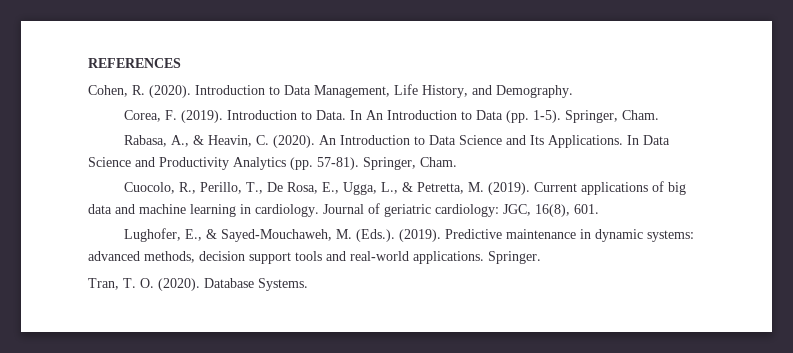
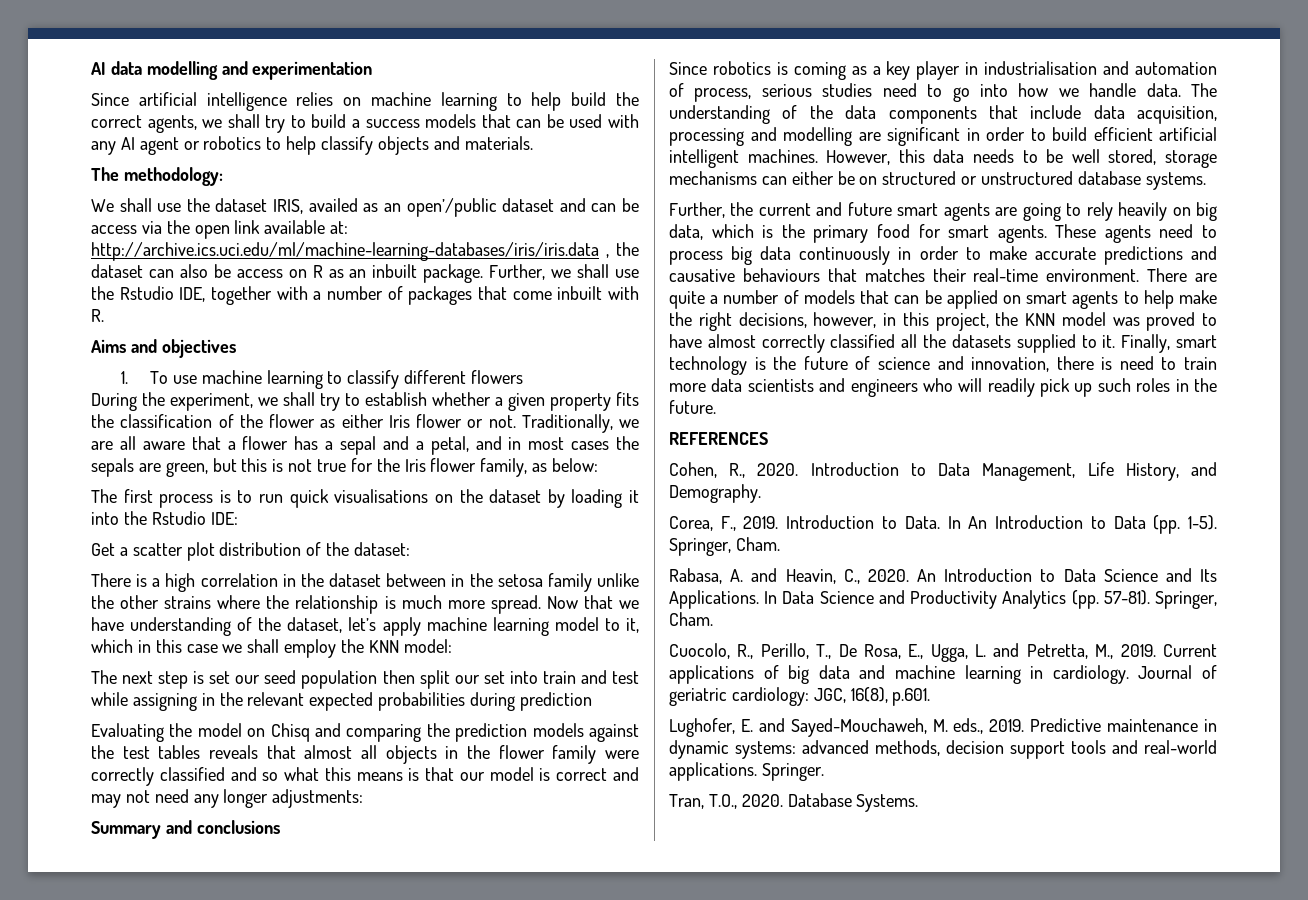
+ AI data modelling and experimentation
+ Since artificial intelligence relies on machine learning to help build the correct agents, we shall try to build a success models that can be used with any AI agent or robotics to help classify objects and materials.
+ The methodology:
+ We shall use the dataset IRIS, availed as an open’/public dataset and can be access via the open link available at: http://archive.ics.uci.edu/ml/machine-learning-databases/iris/iris.data , the dataset can also be access on R as an inbuilt package. Further, we shall use the Rstudio IDE, together with a number of packages that come inbuilt with R.
+ Aims and objectives
+ 1. To use machine learning to classify different flowers
+ During the experiment, we shall try to establish whether a given property fits the classification of the flower as either Iris flower or not. Traditionally, we are all aware that a flower has a sepal and a petal, and in most cases the sepals are green, but this is not true for the Iris flower family, as below:
+ The first process is to run quick visualisations on the dataset by loading it into the Rstudio IDE:
+ Get a scatter plot distribution of the dataset:
+ There is a high correlation in the dataset between in the setosa family unlike the other strains where the relationship is much more spread. Now that we have understanding of the dataset, let’s apply machine learning model to it, which in this case we shall employ the KNN model:
+ The next step is set our seed population then split our set into train and test while assigning in the relevant expected probabilities during prediction
+ Evaluating the model on Chisq and comparing the prediction models against the test tables reveals that almost all objects in the flower family were correctly classified and so what this means is that our model is correct and may not need any longer adjustments:
+ Summary and conclusions
+ Since robotics is coming as a key player in industrialisation and automation of process, serious studies need to go into how we handle data. The understanding of the data components that include data acquisition, processing and modelling are significant in order to build efficient artificial intelligent machines. However, this data needs to be well stored, storage mechanisms can either be on structured or unstructured database systems.
+ Further, the current and future smart agents are going to rely heavily on big data, which is the primary food for smart agents. These agents need to process big data continuously in order to make accurate predictions and causative behaviours that matches their real-time environment. There are quite a number of models that can be applied on smart agents to help make the right decisions, however, in this project, the KNN model was proved to have almost correctly classified all the datasets supplied to it. Finally, smart technology is the future of science and innovation, there is need to train more data scientists and engineers who will readily pick up such roles in the future.
- Cohen, R. (2020).
+ Cohen, R., 2020.
- Corea, F. (2019).
+ Corea, F., 2019.
- Rabasa, A., & Heavin, C. (2020).
+ Rabasa, A. and Heavin, C., 2020.
- Cuocolo, R., Perillo, T., De Rosa, E., Ugga, L., & Petretta, M. (2019).
+ Cuocolo, R., Perillo, T., De Rosa, E., Ugga, L. and Petretta, M., 2019.
- Journal of geriatric cardiology: JGC, 16(8), 601.
+ Journal of geriatric cardiology: JGC, 16(8), p.601.
- Lughofer, E., & Sayed-Mouchaweh, M. (Eds.). (2019).
+ Lughofer, E. and Sayed-Mouchaweh, M. eds., 2019.
- Tran, T. O. (2020).
+ Tran, T.O., 2020.

